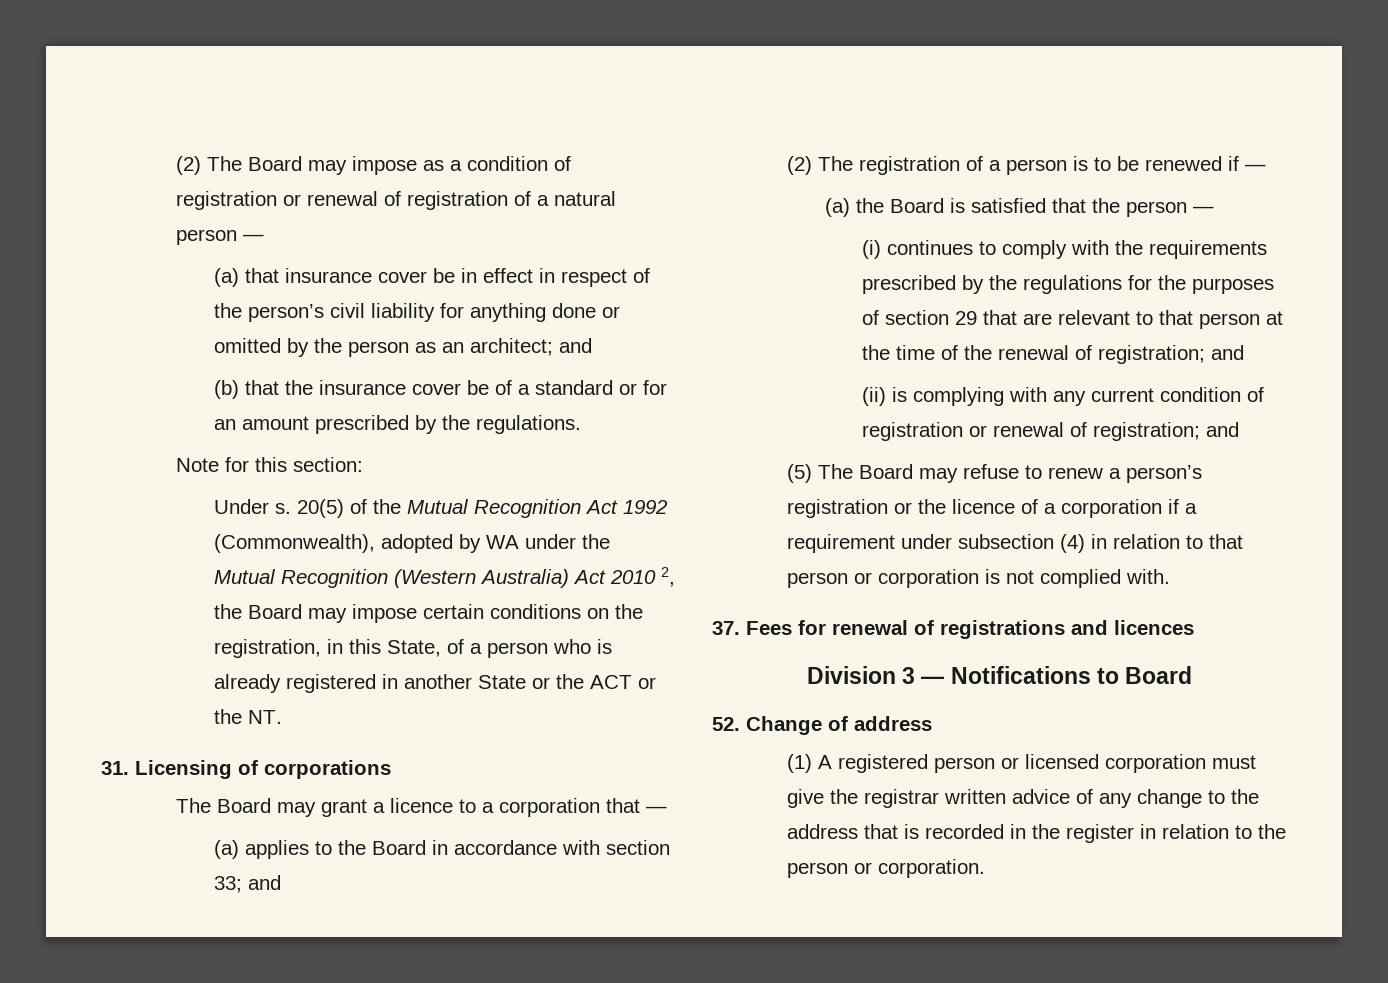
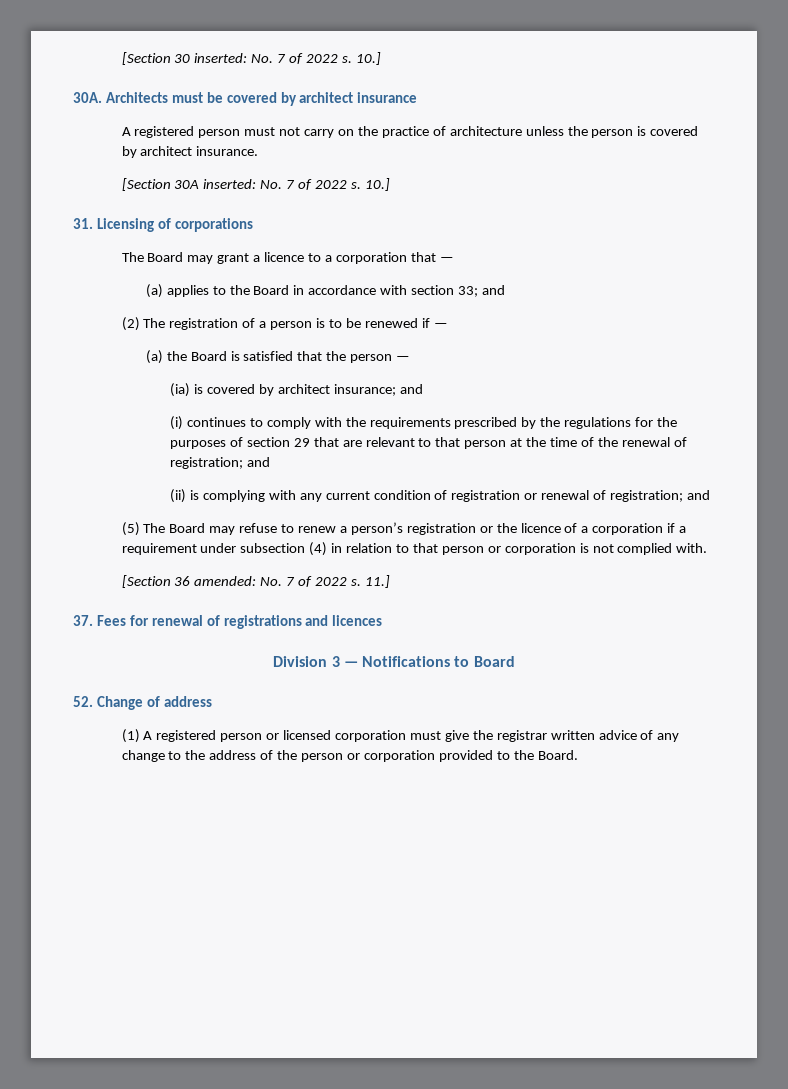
- (2) The Board may impose as a condition of registration or renewal of registration of a natural person —
- (a) that insurance cover be in effect in respect of the person’s civil liability for anything done or omitted by the person as an architect; and
- (b) that the insurance cover be of a standard or for an amount prescribed by the regulations.
- Note for this section:
- Under s. 20(5) of the Mutual Recognition Act 1992 (Commonwealth), adopted by WA under the Mutual Recognition (Western Australia) Act 2010 2, the Board may impose certain conditions on the registration, in this State, of a person who is already registered in another State or the ACT or the NT.
+ [Section 30 inserted: No. 7 of 2022 s. 10.]
+ 30A. Architects must be covered by architect insurance
+ A registered person must not carry on the practice of architecture unless the person is covered by architect insurance.
+ [Section 30A inserted: No. 7 of 2022 s. 10.]
+ (ia) is covered by architect insurance; and
+ [Section 36 amended: No. 7 of 2022 s. 11.]
- (1) A registered person or licensed corporation must give the registrar written advice of any change to the address that is recorded in the register in relation to the person or corporation.
+ (1) A registered person or licensed corporation must give the registrar written advice of any change to the address of the person or corporation provided to the Board.

